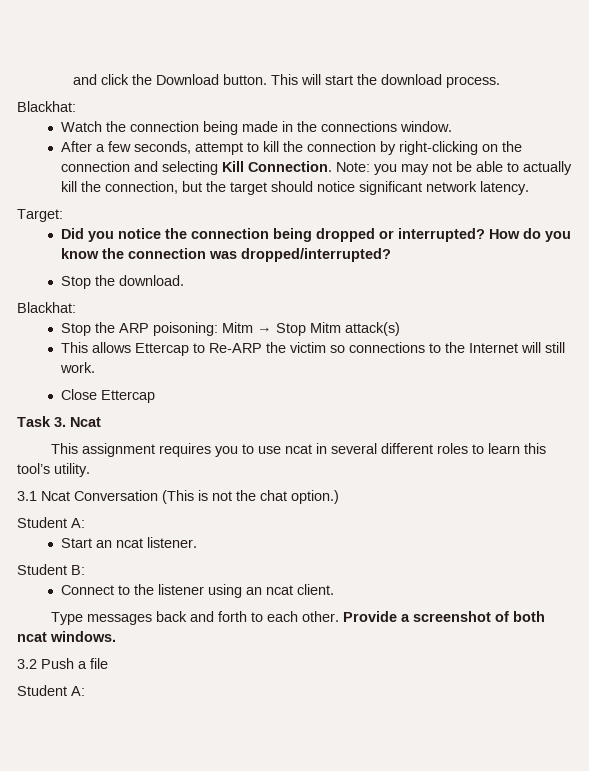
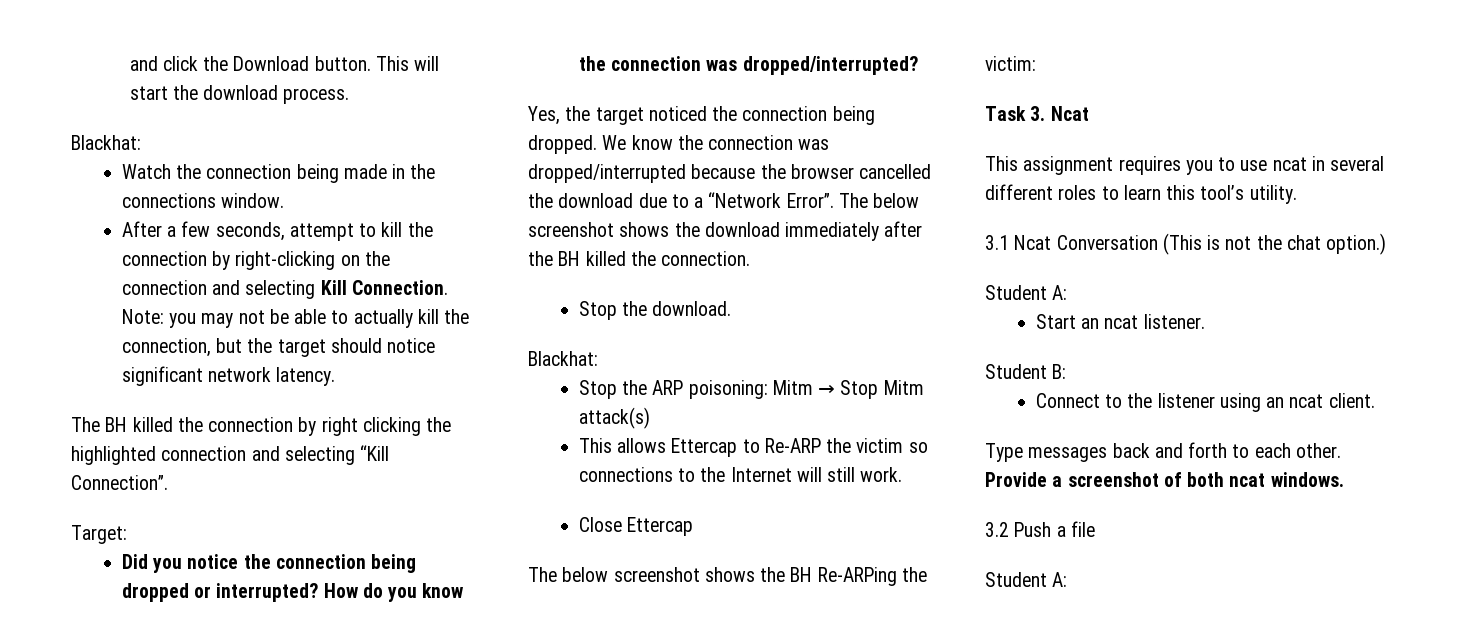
+ The BH killed the connection by right clicking the highlighted connection and selecting “Kill Connection”.
+ Yes, the target noticed the connection being dropped. We know the connection was dropped/interrupted because the browser cancelled the download due to a “Network Error”. The below screenshot shows the download immediately after the BH killed the connection.
+ The below screenshot shows the BH Re-ARPing the victim:

